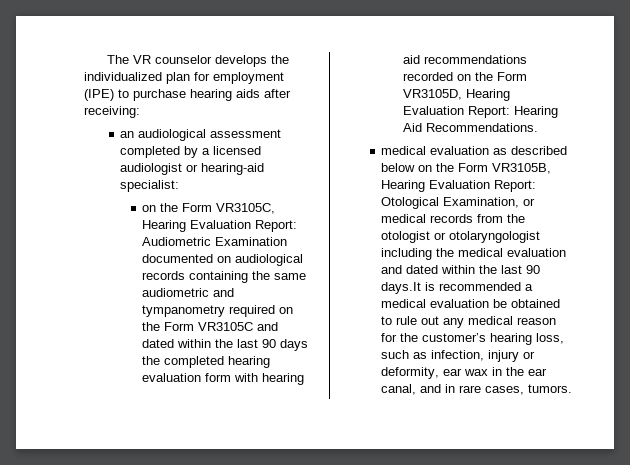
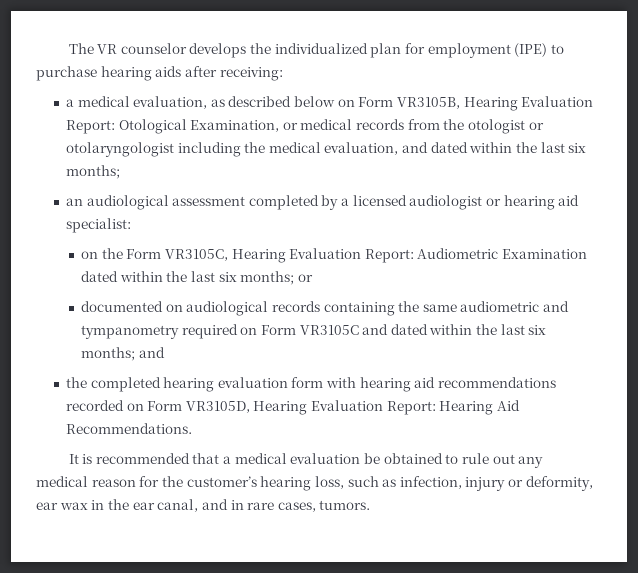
- an audiological assessment completed by a licensed audiologist or hearing-aid specialist:
- on the Form VR3105C, Hearing Evaluation Report: Audiometric Examination documented on audiological records containing the same audiometric and tympanometry required on the Form VR3105C and dated within the last 90 days the completed hearing evaluation form with hearing aid recommendations recorded on the Form VR3105D, Hearing Evaluation Report: Hearing Aid Recommendations.
- medical evaluation as described below on the Form VR3105B, Hearing Evaluation Report: Otological Examination, or medical records from the otologist or otolaryngologist including the medical evaluation and dated within the last 90 days.It is recommended a medical evaluation be obtained to rule out any medical reason for the customer’s hearing loss, such as infection, injury or deformity, ear wax in the ear canal, and in rare cases, tumors.
+ a medical evaluation, as described below on Form VR3105B, Hearing Evaluation Report: Otological Examination, or medical records from the otologist or otolaryngologist including the medical evaluation, and dated within the last six months;
+ an audiological assessment completed by a licensed audiologist or hearing aid specialist:
+ on the Form VR3105C, Hearing Evaluation Report: Audiometric Examination dated within the last six months; or
+ documented on audiological records containing the same audiometric and tympanometry required on Form VR3105C and dated within the last six months; and
+ the completed hearing evaluation form with hearing aid recommendations recorded on Form VR3105D, Hearing Evaluation Report: Hearing Aid Recommendations.
+ It is recommended that a medical evaluation be obtained to rule out any medical reason for the customer’s hearing loss, such as infection, injury or deformity, ear wax in the ear canal, and in rare cases, tumors.

